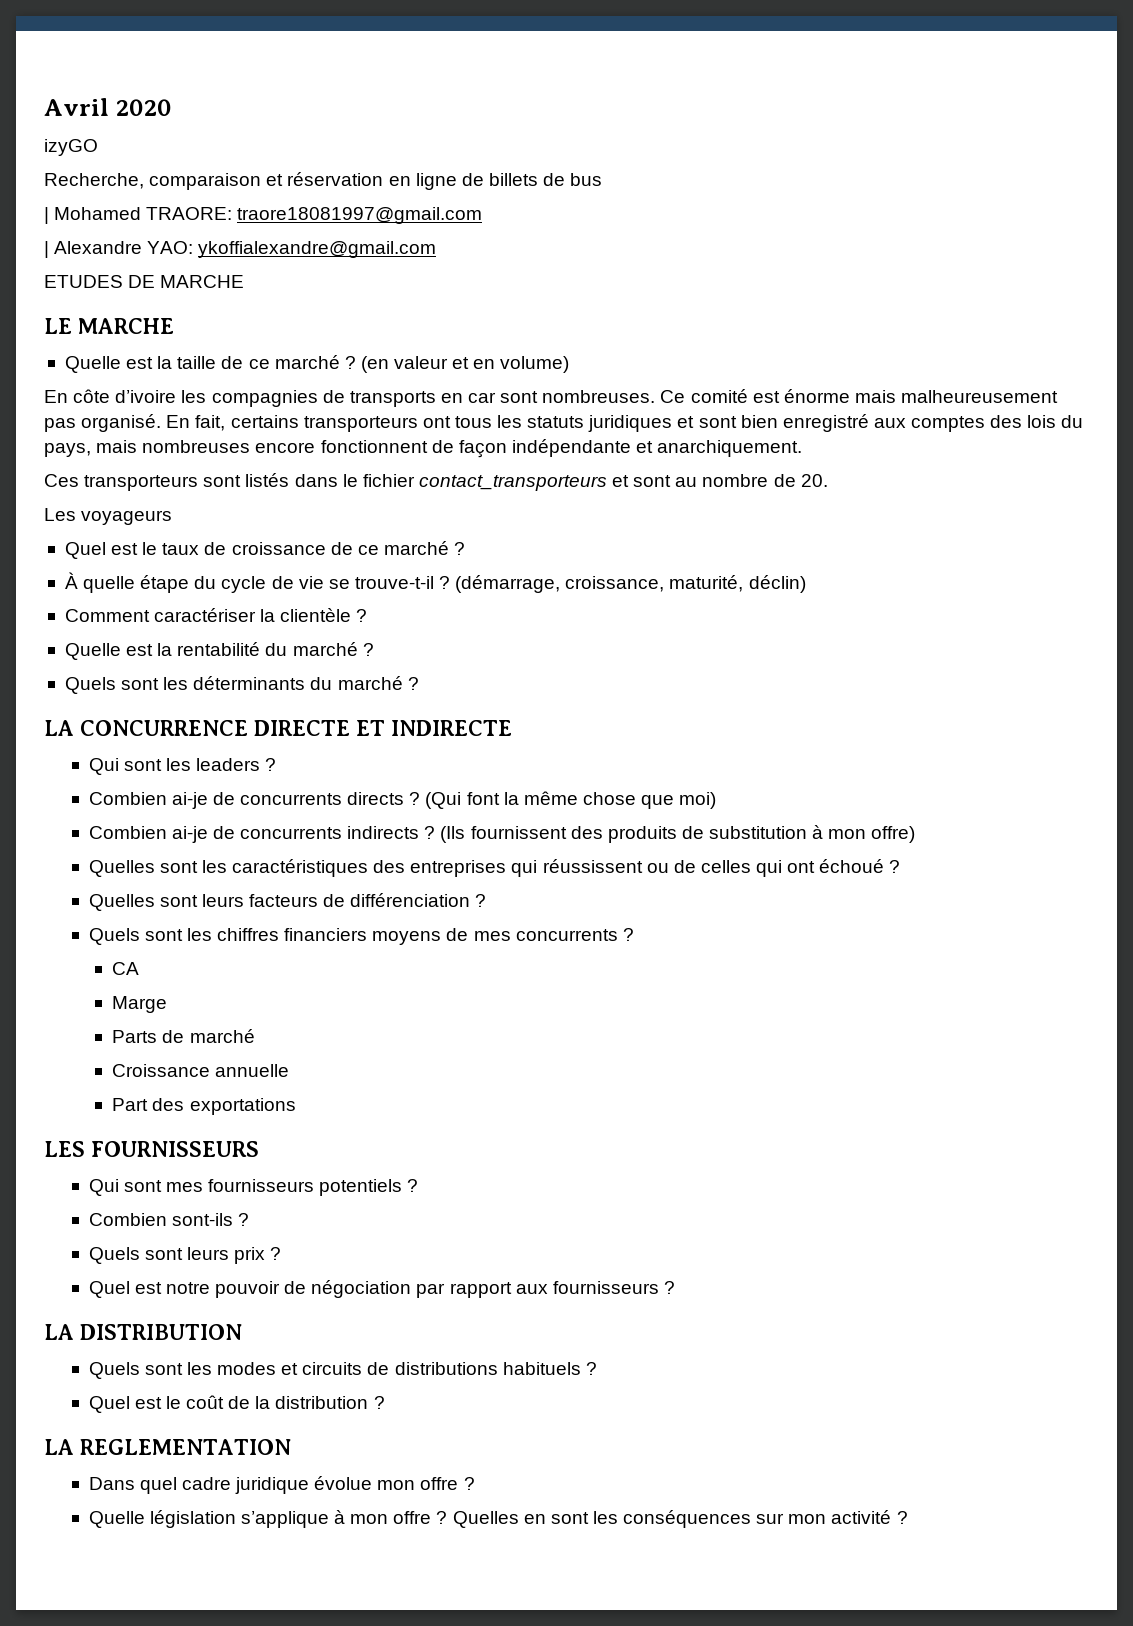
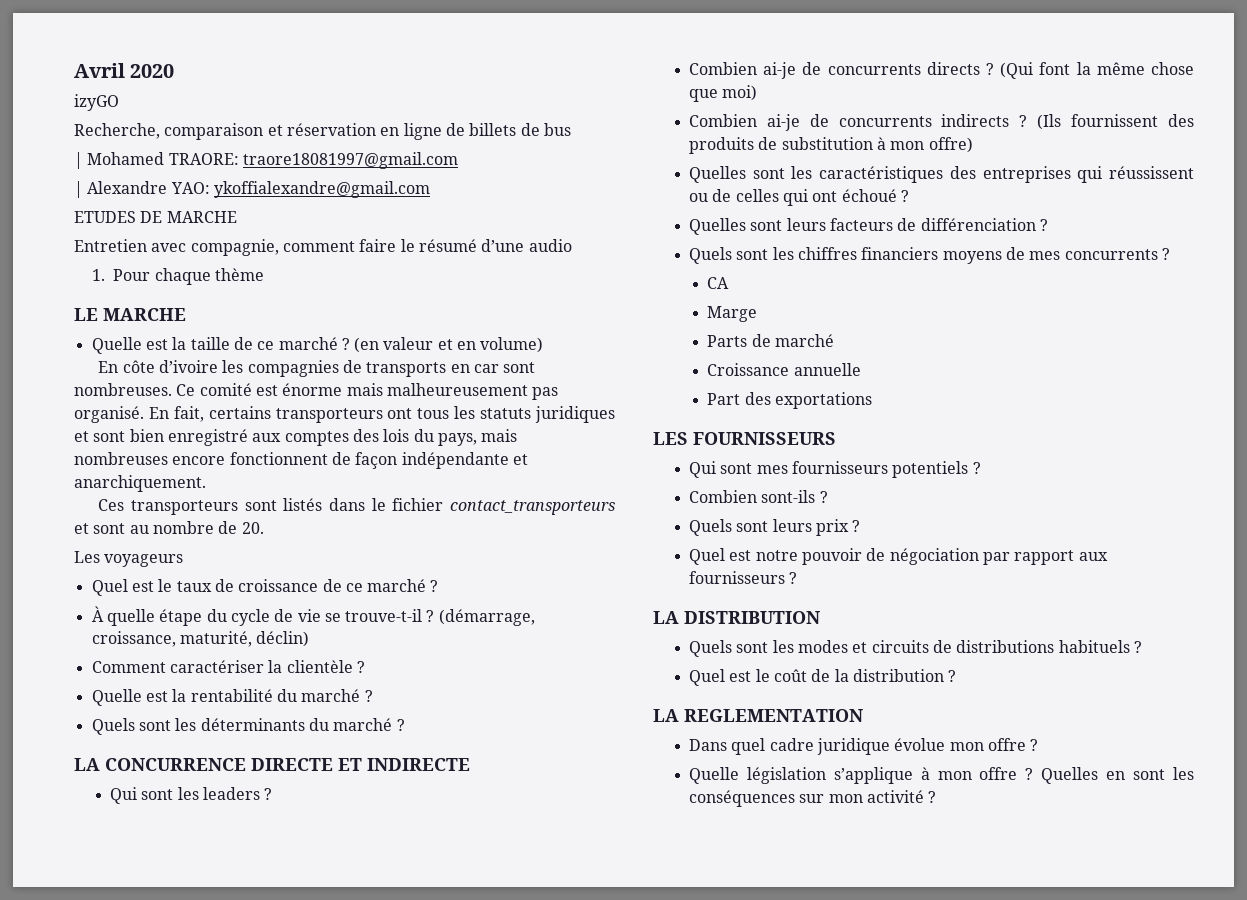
+ Entretien avec compagnie, comment faire le résumé d’une audio
+ 1. Pour chaque thème

